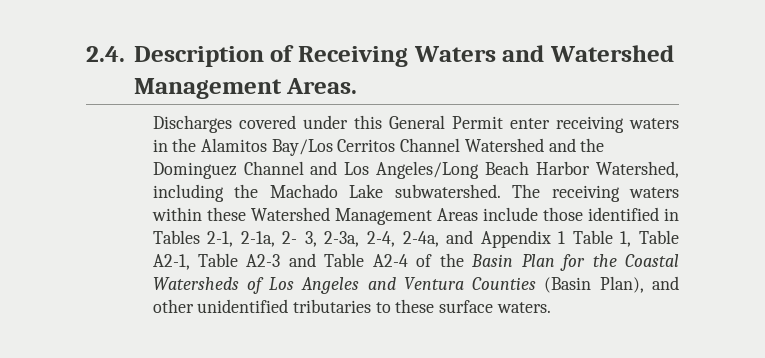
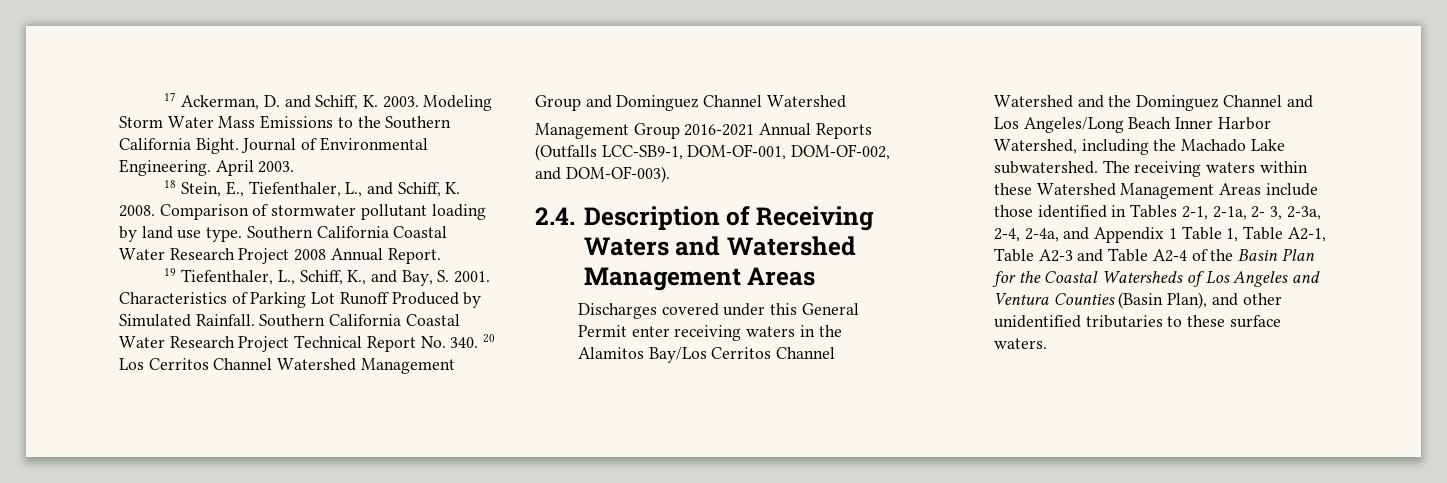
+ 17 Ackerman, D. and Schiff, K. 2003. Modeling Storm Water Mass Emissions to the Southern California Bight. Journal of Environmental Engineering. April 2003.
+ 18 Stein, E., Tiefenthaler, L., and Schiff, K. 2008. Comparison of stormwater pollutant loading by land use type. Southern California Coastal Water Research Project 2008 Annual Report.
+ 19 Tiefenthaler, L., Schiff, K., and Bay, S. 2001. Characteristics of Parking Lot Runoff Produced by Simulated Rainfall. Southern California Coastal Water Research Project Technical Report No. 340. 20 Los Cerritos Channel Watershed Management Group and Dominguez Channel Watershed
+ Management Group 2016-2021 Annual Reports (Outfalls LCC-SB9-1, DOM-OF-001, DOM-OF-002, and DOM-OF-003).
- 2.4. Description of Receiving Waters and Watershed Management Areas.
+ 2.4. Description of Receiving Waters and Watershed Management Areas
- Discharges covered under this General Permit enter receiving waters in the Alamitos Bay/Los Cerritos Channel Watershed and the Dominguez Channel and Los Angeles/Long Beach Harbor Watershed, including the Machado Lake subwatershed.
+ Discharges covered under this General Permit enter receiving waters in the Alamitos Bay/Los Cerritos Channel Watershed and the Dominguez Channel and Los Angeles/Long Beach Inner Harbor Watershed, including the Machado Lake subwatershed.

